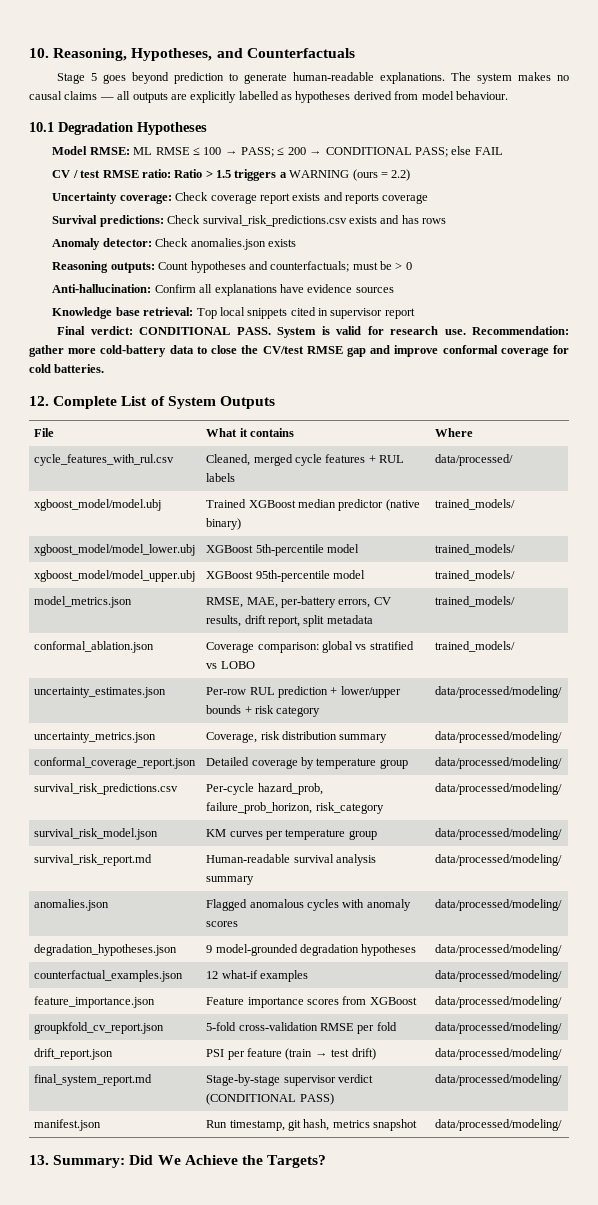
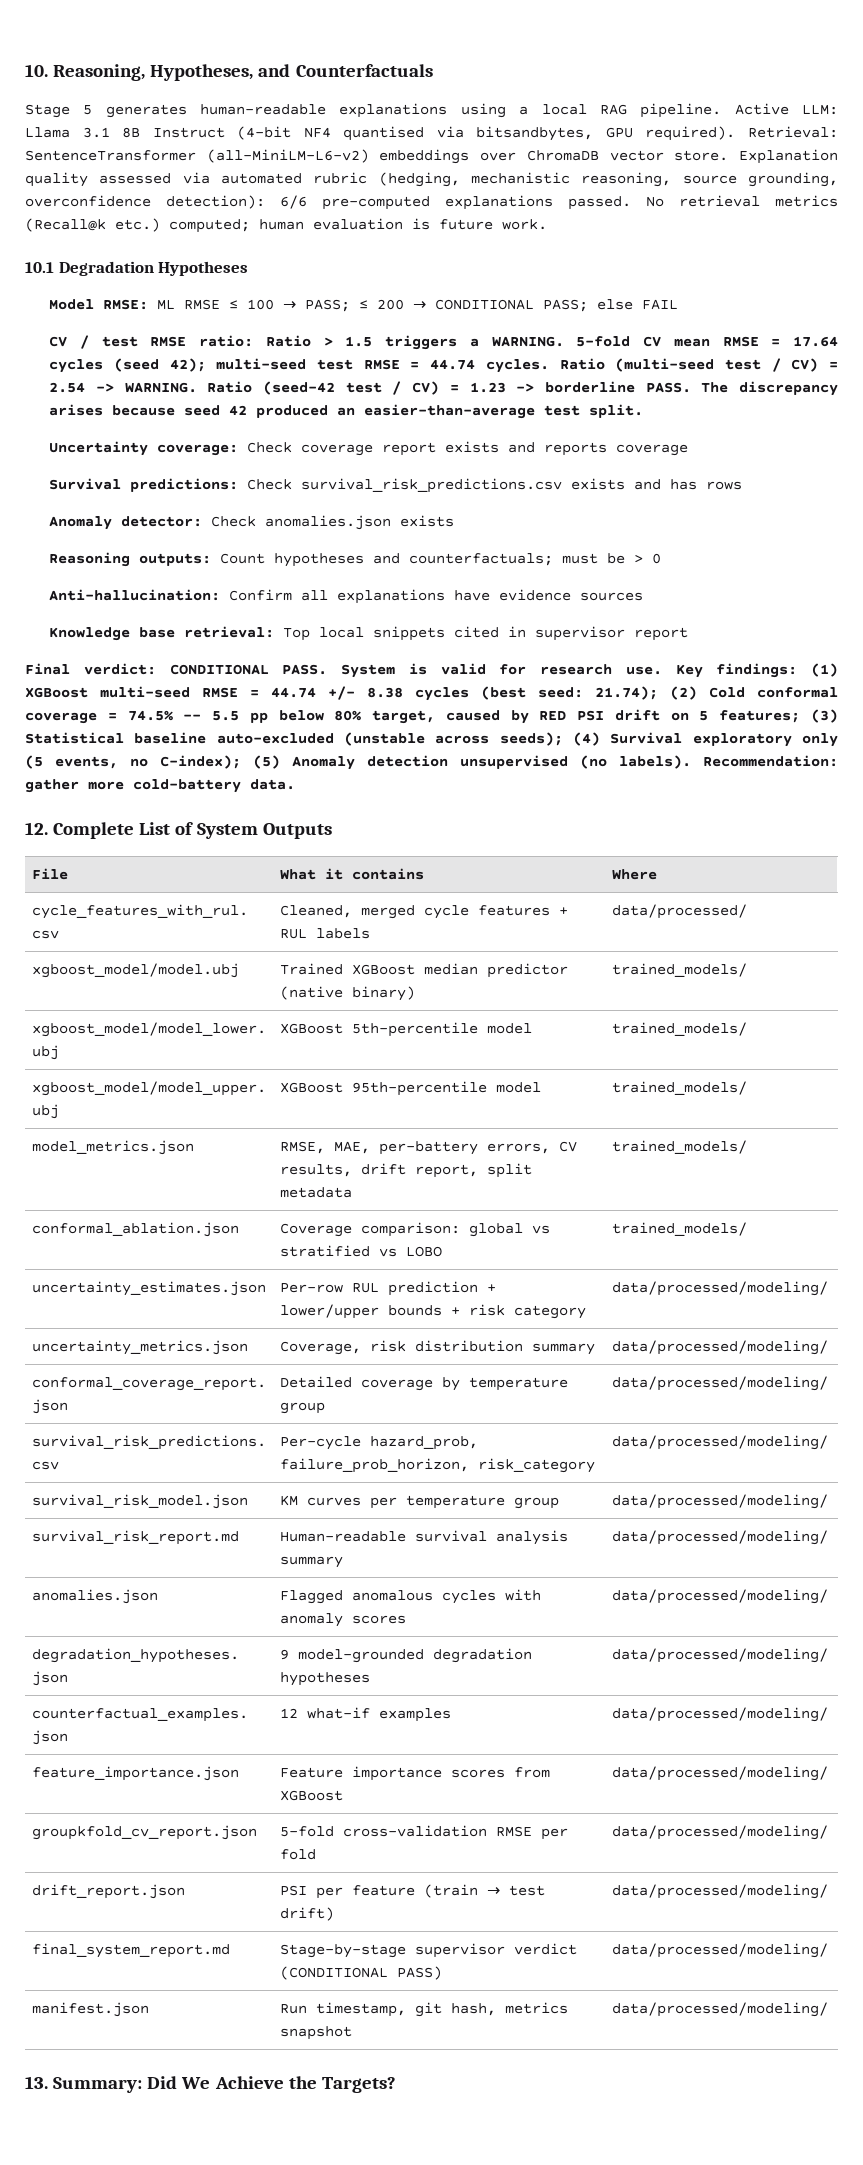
- Stage 5 goes beyond prediction to generate human-readable explanations. The system makes no causal claims — all outputs are explicitly labelled as hypotheses derived from model behaviour.
+ Stage 5 generates human-readable explanations using a local RAG pipeline. Active LLM: Llama 3.1 8B Instruct (4-bit NF4 quantised via bitsandbytes, GPU required). Retrieval: SentenceTransformer (all-MiniLM-L6-v2) embeddings over ChromaDB vector store. Explanation quality assessed via automated rubric (hedging, mechanistic reasoning, source grounding, overconfidence detection): 6/6 pre-computed explanations passed. No retrieval metrics (Recall@k etc.) computed; human evaluation is future work.
- CV / test RMSE ratio: Ratio > 1.5 triggers a WARNING (ours = 2.2)
+ CV / test RMSE ratio: Ratio > 1.5 triggers a WARNING. 5-fold CV mean RMSE = 17.64 cycles (seed 42); multi-seed test RMSE = 44.74 cycles. Ratio (multi-seed test / CV) = 2.54 -> WARNING. Ratio (seed-42 test / CV) = 1.23 -> borderline PASS. The discrepancy arises because seed 42 produced an easier-than-average test split.
- Recommendation: gather more cold-battery data to close the CV/test RMSE gap and improve conformal coverage for cold batteries.
+ Key findings: (1) XGBoost multi-seed RMSE = 44.74 +/- 8.38 cycles (best seed: 21.74); (2) Cold conformal coverage = 74.5% -- 5.5 pp below 80% target, caused by RED PSI drift on 5 features; (3) Statistical baseline auto-excluded (unstable across seeds); (4) Survival exploratory only (5 events, no C-index); (5) Anomaly detection unsupervised (no labels). Recommendation: gather more cold-battery data.

